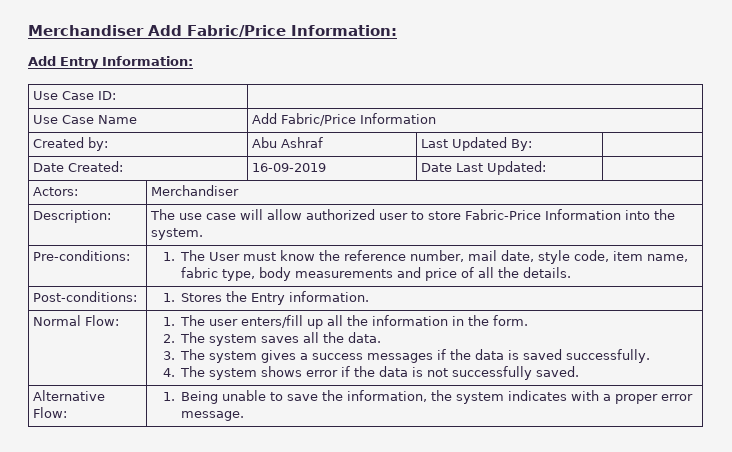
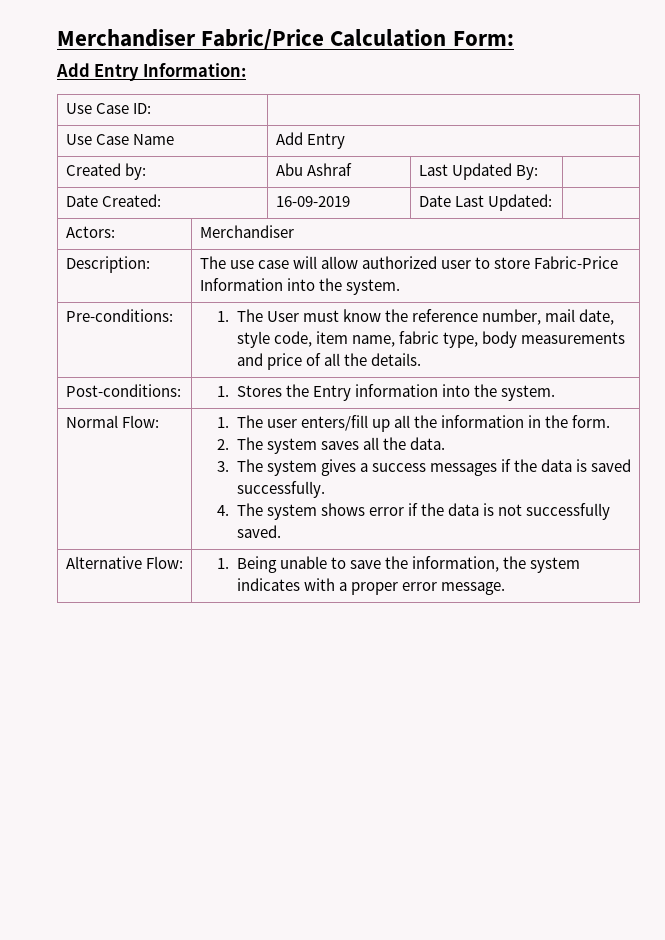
- Merchandiser Add Fabric/Price Information:
+ Merchandiser Fabric/Price Calculation Form:
- Use Case Name | Add Fabric/Price Information
+ Use Case Name | Add Entry
- Post-conditions: | 1. Stores the Entry information.
+ Post-conditions: | 1. Stores the Entry information into the system.

